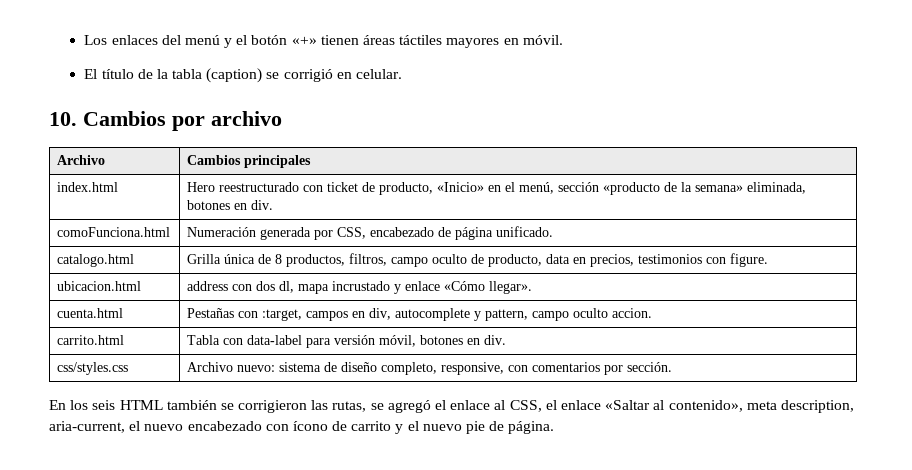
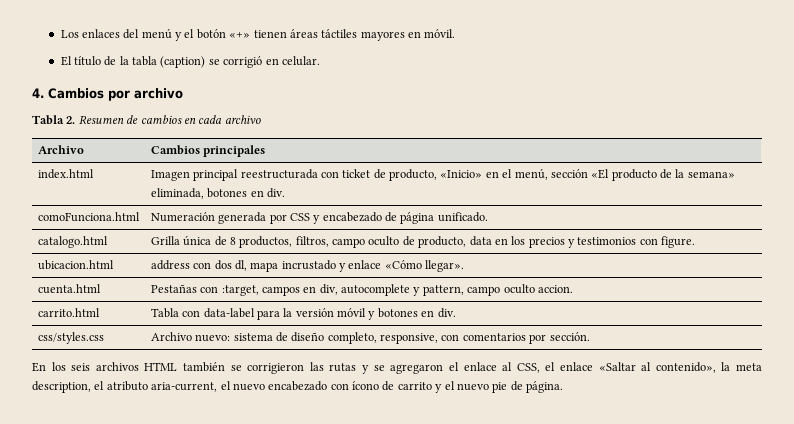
- 10. Cambios por archivo
+ 4. Cambios por archivo
+ Tabla 2. Resumen de cambios en cada archivo
- index.html | Hero reestructurado con ticket de producto, «Inicio» en el menú, sección «producto de la semana» eliminada, botones en div.
+ index.html | Imagen principal reestructurada con ticket de producto, «Inicio» en el menú, sección «El producto de la semana» eliminada, botones en div.
- comoFunciona.html | Numeración generada por CSS, encabezado de página unificado.
+ comoFunciona.html | Numeración generada por CSS y encabezado de página unificado.
- catalogo.html | Grilla única de 8 productos, filtros, campo oculto de producto, data en precios, testimonios con figure.
+ catalogo.html | Grilla única de 8 productos, filtros, campo oculto de producto, data en los precios y testimonios con figure.
- carrito.html | Tabla con data-label para versión móvil, botones en div.
+ carrito.html | Tabla con data-label para la versión móvil y botones en div.
- En los seis HTML también se corrigieron las rutas, se agregó el enlace al CSS, el enlace «Saltar al contenido», meta description, aria-current, el nuevo encabezado con ícono de carrito y el nuevo pie de página.
+ En los seis archivos HTML también se corrigieron las rutas y se agregaron el enlace al CSS, el enlace «Saltar al contenido», la meta description, el atributo aria-current, el nuevo encabezado con ícono de carrito y el nuevo pie de página.

